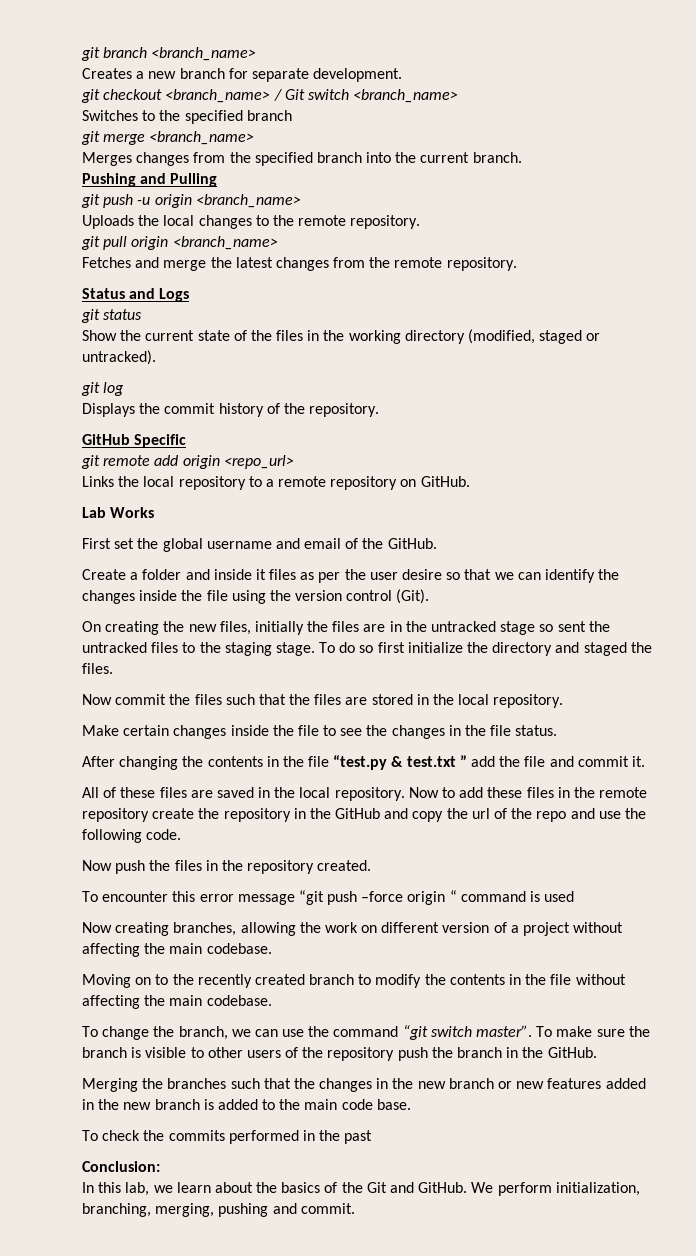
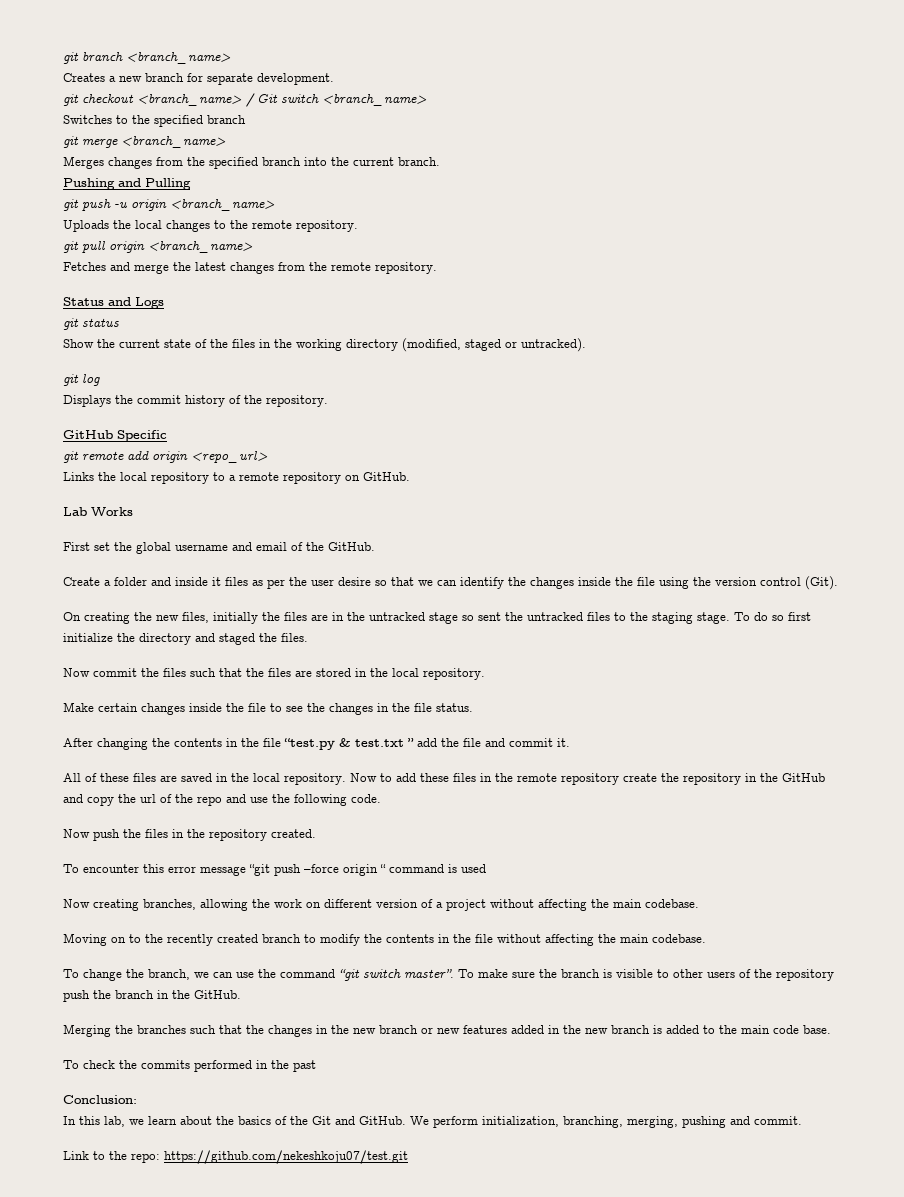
+ Link to the repo: https://github.com/nekeshkoju07/test.git

